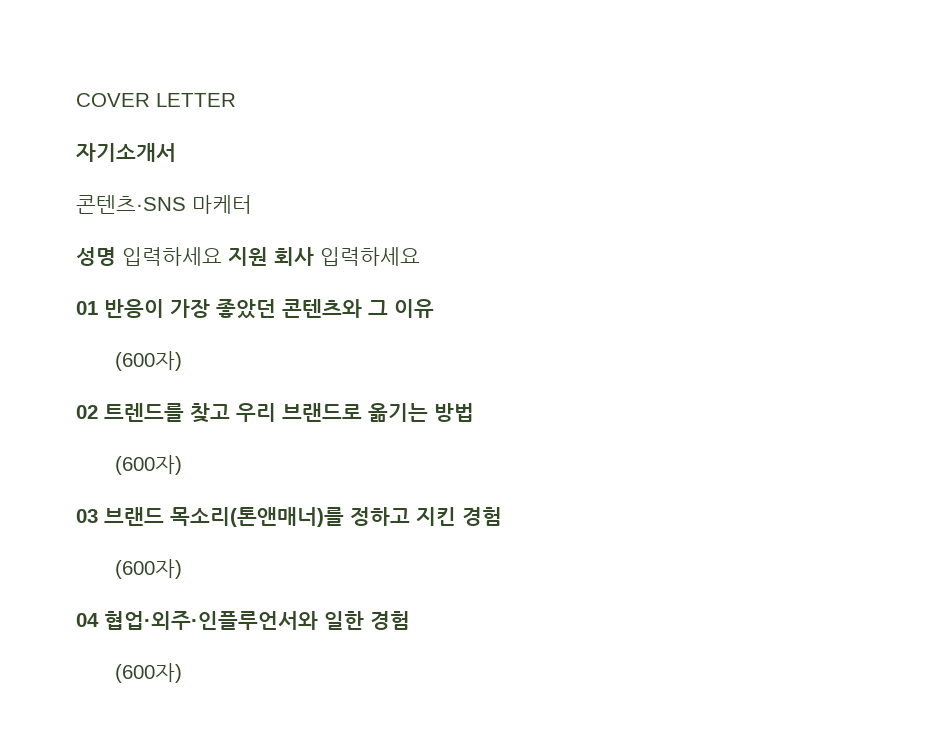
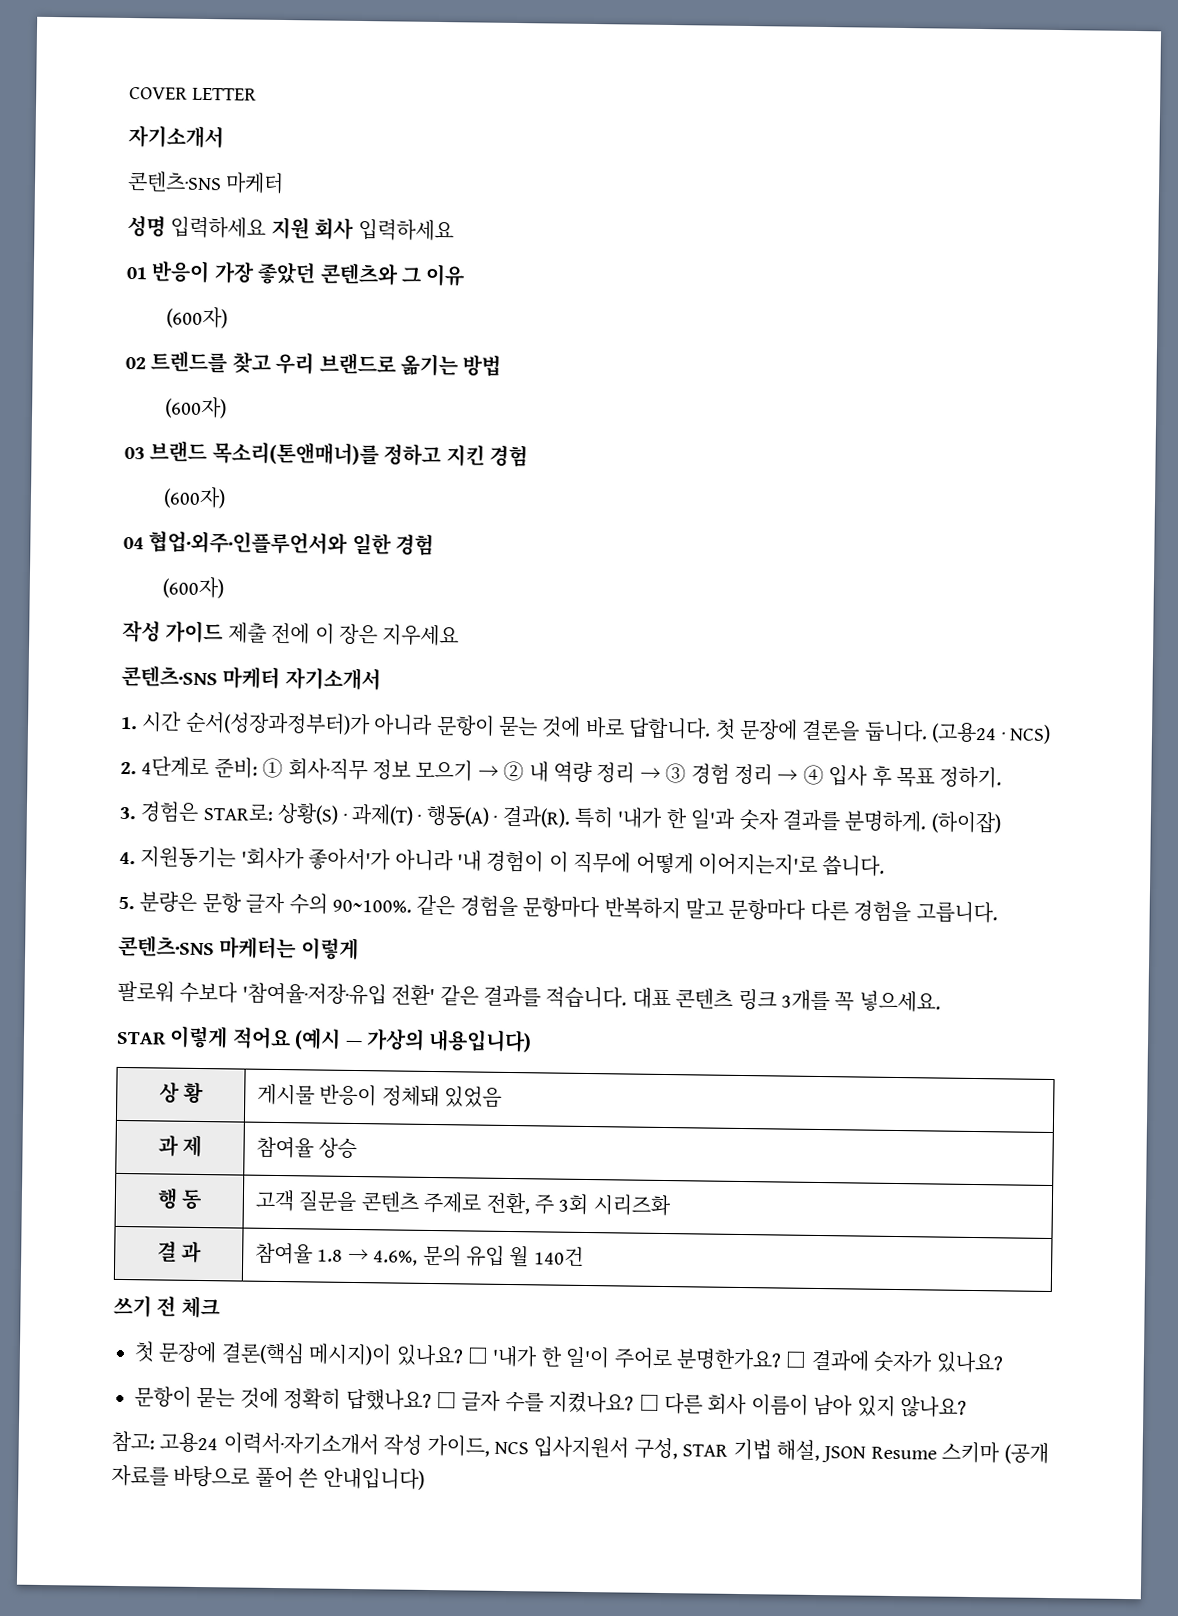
+ 작성 가이드 제출 전에 이 장은 지우세요
+ 콘텐츠·SNS 마케터 자기소개서
+ 1. 시간 순서(성장과정부터)가 아니라 문항이 묻는 것에 바로 답합니다. 첫 문장에 결론을 둡니다. (고용24 · NCS)
+ 2. 4단계로 준비: ① 회사·직무 정보 모으기 → ② 내 역량 정리 → ③ 경험 정리 → ④ 입사 후 목표 정하기.
+ 3. 경험은 STAR로: 상황(S) · 과제(T) · 행동(A) · 결과(R). 특히 '내가 한 일'과 숫자 결과를 분명하게. (하이잡)
+ 4. 지원동기는 '회사가 좋아서'가 아니라 '내 경험이 이 직무에 어떻게 이어지는지'로 씁니다.
+ 5. 분량은 문항 글자 수의 90~100%. 같은 경험을 문항마다 반복하지 말고 문항마다 다른 경험을 고릅니다.
+ 콘텐츠·SNS 마케터는 이렇게
+ 팔로워 수보다 '참여율·저장·유입 전환' 같은 결과를 적습니다. 대표 콘텐츠 링크 3개를 꼭 넣으세요.
+ STAR 이렇게 적어요 (예시 — 가상의 내용입니다)
+ 상 황 | 게시물 반응이 정체돼 있었음
+ 과 제 | 참여율 상승
+ 행 동 | 고객 질문을 콘텐츠 주제로 전환, 주 3회 시리즈화
+ 결 과 | 참여율 1.8 → 4.6%, 문의 유입 월 140건
+ 쓰기 전 체크
+ 첫 문장에 결론(핵심 메시지)이 있나요? □ '내가 한 일'이 주어로 분명한가요? □ 결과에 숫자가 있나요?
+ 문항이 묻는 것에 정확히 답했나요? □ 글자 수를 지켰나요? □ 다른 회사 이름이 남아 있지 않나요?
+ 참고: 고용24 이력서·자기소개서 작성 가이드, NCS 입사지원서 구성, STAR 기법 해설, JSON Resume 스키마 (공개 자료를 바탕으로 풀어 쓴 안내입니다)

